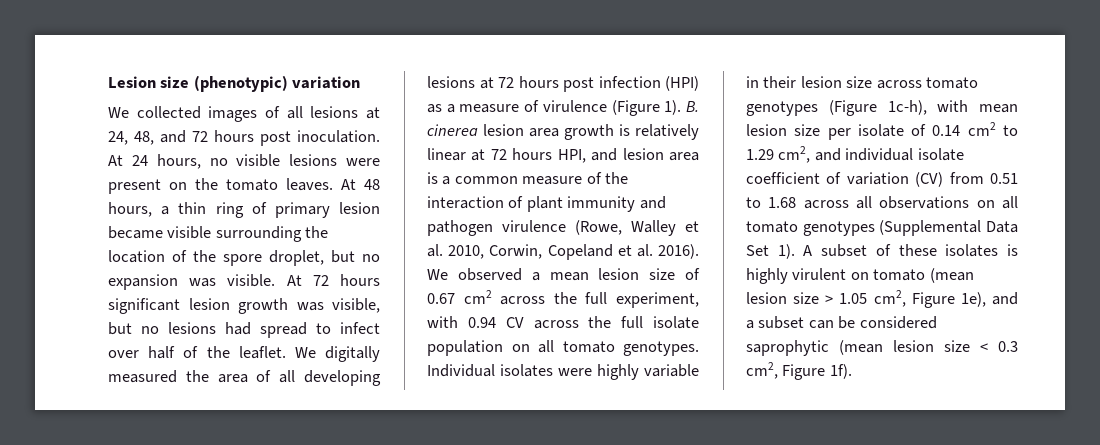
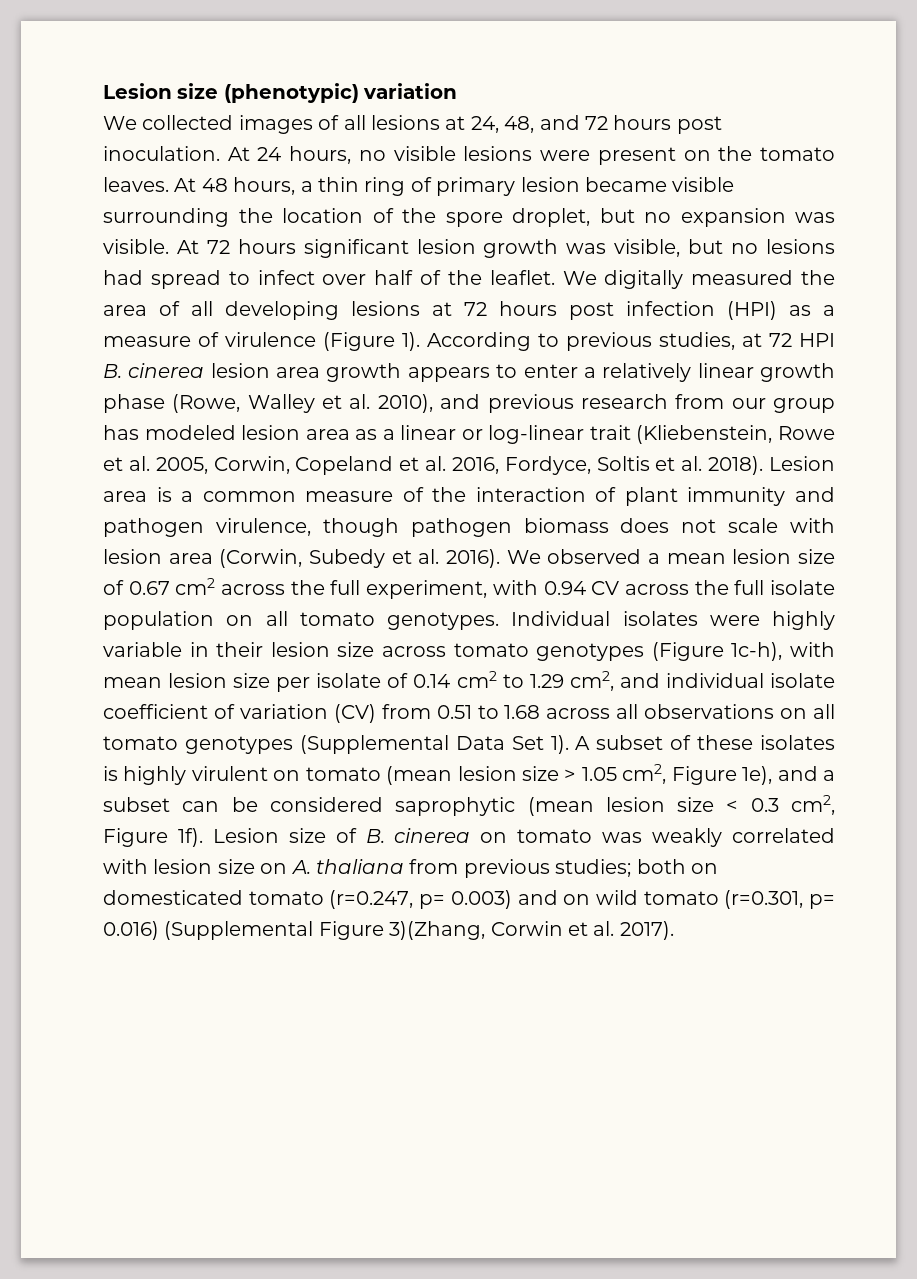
- B. cinerea lesion area growth is relatively linear at 72 hours HPI, and lesion area is a common measure of the interaction of plant immunity and pathogen virulence (Rowe, Walley et al. 2010, Corwin, Copeland et al. 2016).
+ According to previous studies, at 72 HPI B. cinerea lesion area growth appears to enter a relatively linear growth phase (Rowe, Walley et al. 2010), and previous research from our group has modeled lesion area as a linear or log-linear trait (Kliebenstein, Rowe et al. 2005, Corwin, Copeland et al. 2016, Fordyce, Soltis et al. 2018). Lesion area is a common measure of the interaction of plant immunity and pathogen virulence, though pathogen biomass does not scale with lesion area (Corwin, Subedy et al. 2016).
+ Lesion size of B. cinerea on tomato was weakly correlated with lesion size on A. thaliana from previous studies; both on domesticated tomato (r=0.247, p= 0.003) and on wild tomato (r=0.301, p= 0.016) (Supplemental Figure 3)(Zhang, Corwin et al. 2017).

